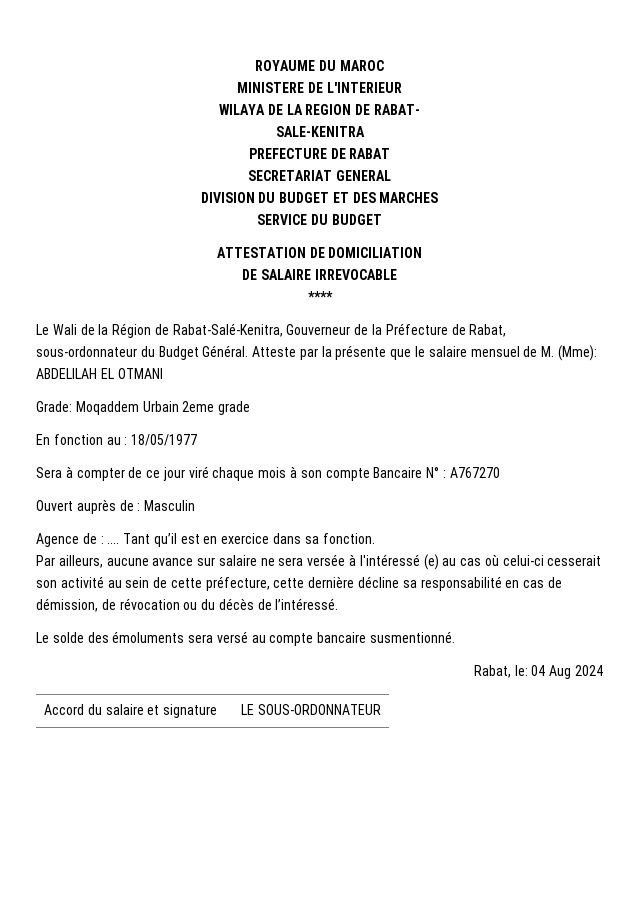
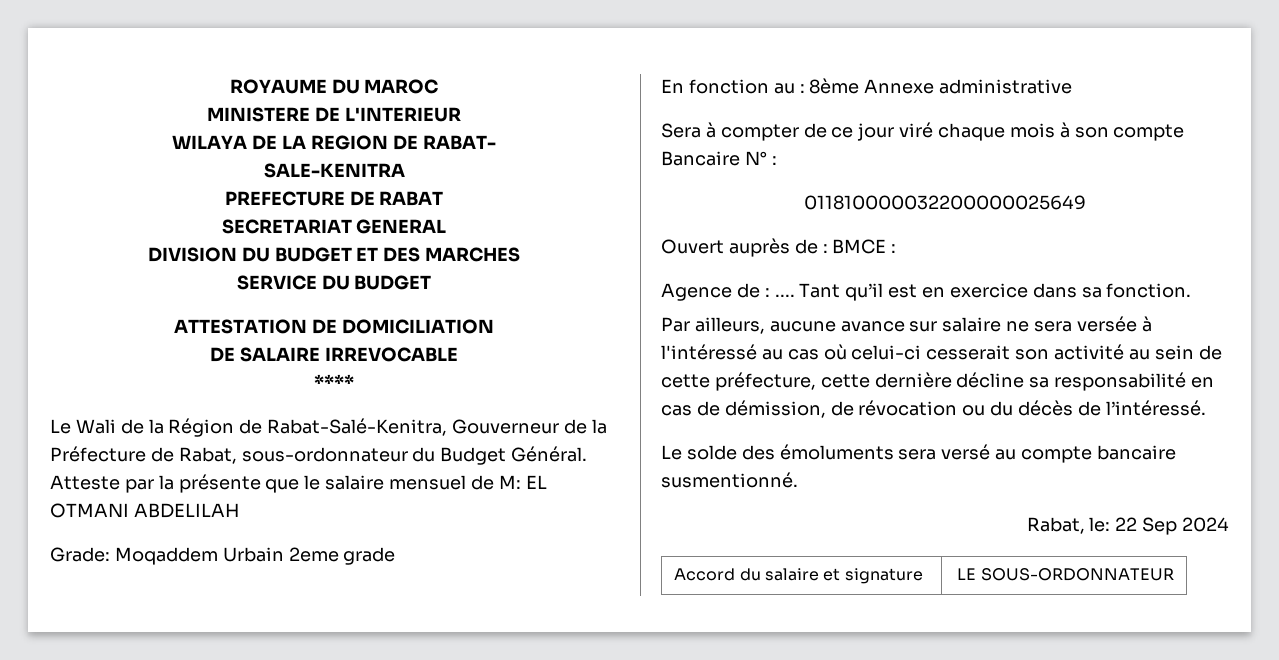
- Atteste par la présente que le salaire mensuel de M. (Mme): ABDELILAH EL OTMANI
+ Atteste par la présente que le salaire mensuel de M: EL OTMANI ABDELILAH
- En fonction au : 18/05/1977
+ En fonction au : 8ème Annexe administrative
- Sera à compter de ce jour viré chaque mois à son compte Bancaire N° : A767270
+ Sera à compter de ce jour viré chaque mois à son compte Bancaire N° :
+ 011810000032200000025649
- Ouvert auprès de : Masculin
+ Ouvert auprès de : BMCE :
- Par ailleurs, aucune avance sur salaire ne sera versée à l'intéressé (e) au cas où celui-ci cesserait son activité au sein de cette préfecture, cette dernière décline sa responsabilité en cas de démission, de révocation ou du décès de l’intéressé.
+ Par ailleurs, aucune avance sur salaire ne sera versée à l'intéressé au cas où celui-ci cesserait son activité au sein de cette préfecture, cette dernière décline sa responsabilité en cas de démission, de révocation ou du décès de l’intéressé.
- Rabat, le: 04 Aug 2024
+ Rabat, le: 22 Sep 2024

